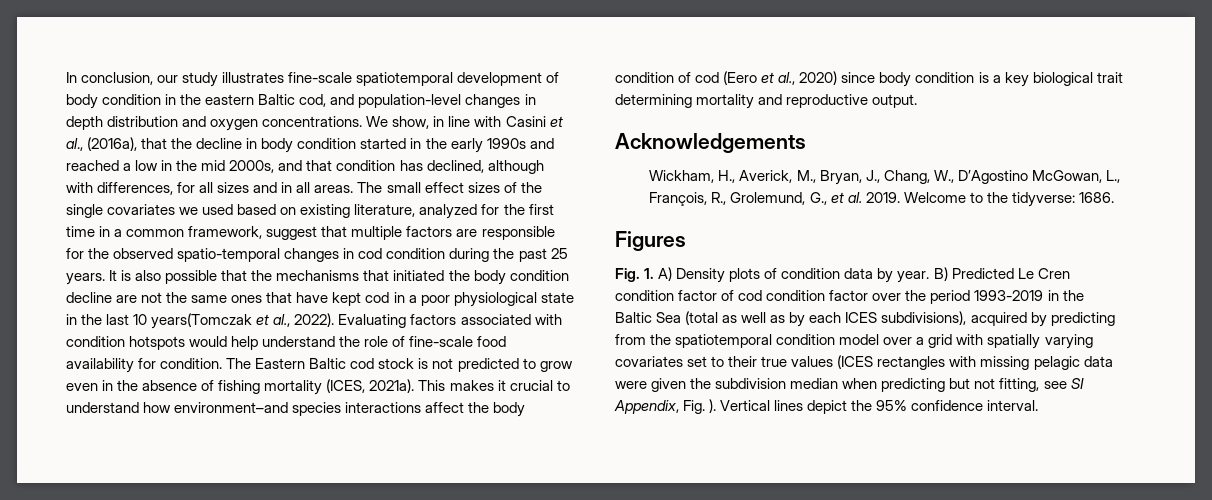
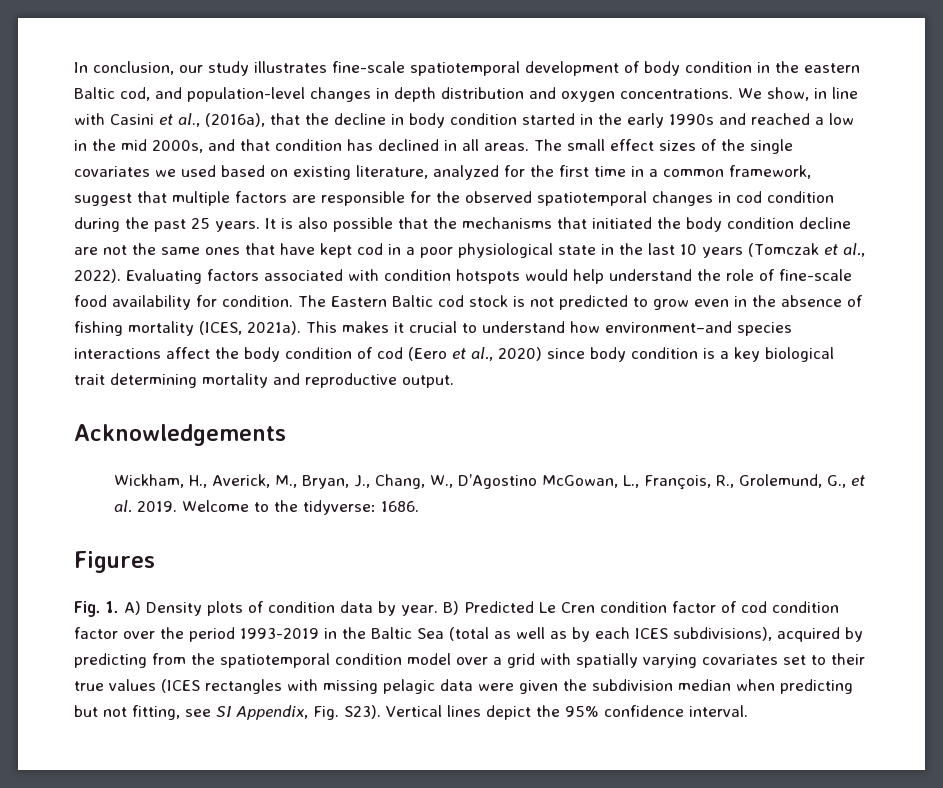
- We show, in line with Casini et al., (2016a), that the decline in body condition started in the early 1990s and reached a low in the mid 2000s, and that condition has declined, although with differences, for all sizes and in all areas.
+ We show, in line with Casini et al., (2016a), that the decline in body condition started in the early 1990s and reached a low in the mid 2000s, and that condition has declined in all areas.
- The small effect sizes of the single covariates we used based on existing literature, analyzed for the first time in a common framework, suggest that multiple factors are responsible for the observed spatio-temporal changes in cod condition during the past 25 years.
+ The small effect sizes of the single covariates we used based on existing literature, analyzed for the first time in a common framework, suggest that multiple factors are responsible for the observed spatiotemporal changes in cod condition during the past 25 years.
- It is also possible that the mechanisms that initiated the body condition decline are not the same ones that have kept cod in a poor physiological state in the last 10 years(Tomczak et al., 2022).
+ It is also possible that the mechanisms that initiated the body condition decline are not the same ones that have kept cod in a poor physiological state in the last 10 years (Tomczak et al., 2022).
- B) Predicted Le Cren condition factor of cod condition factor over the period 1993-2019 in the Baltic Sea (total as well as by each ICES subdivisions), acquired by predicting from the spatiotemporal condition model over a grid with spatially varying covariates set to their true values (ICES rectangles with missing pelagic data were given the subdivision median when predicting but not fitting, see SI Appendix, Fig. ).
+ B) Predicted Le Cren condition factor of cod condition factor over the period 1993-2019 in the Baltic Sea (total as well as by each ICES subdivisions), acquired by predicting from the spatiotemporal condition model over a grid with spatially varying covariates set to their true values (ICES rectangles with missing pelagic data were given the subdivision median when predicting but not fitting, see SI Appendix, Fig. S23).

